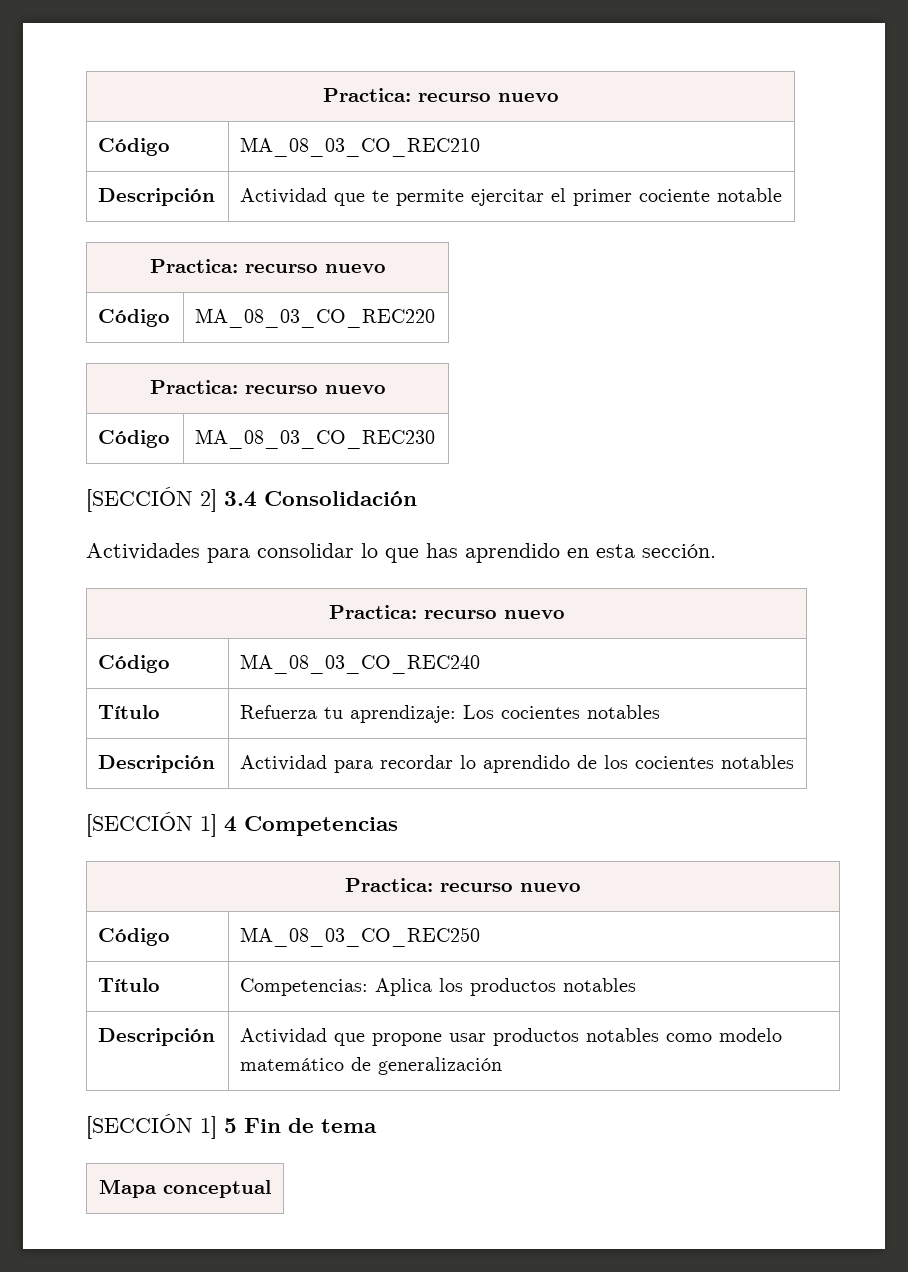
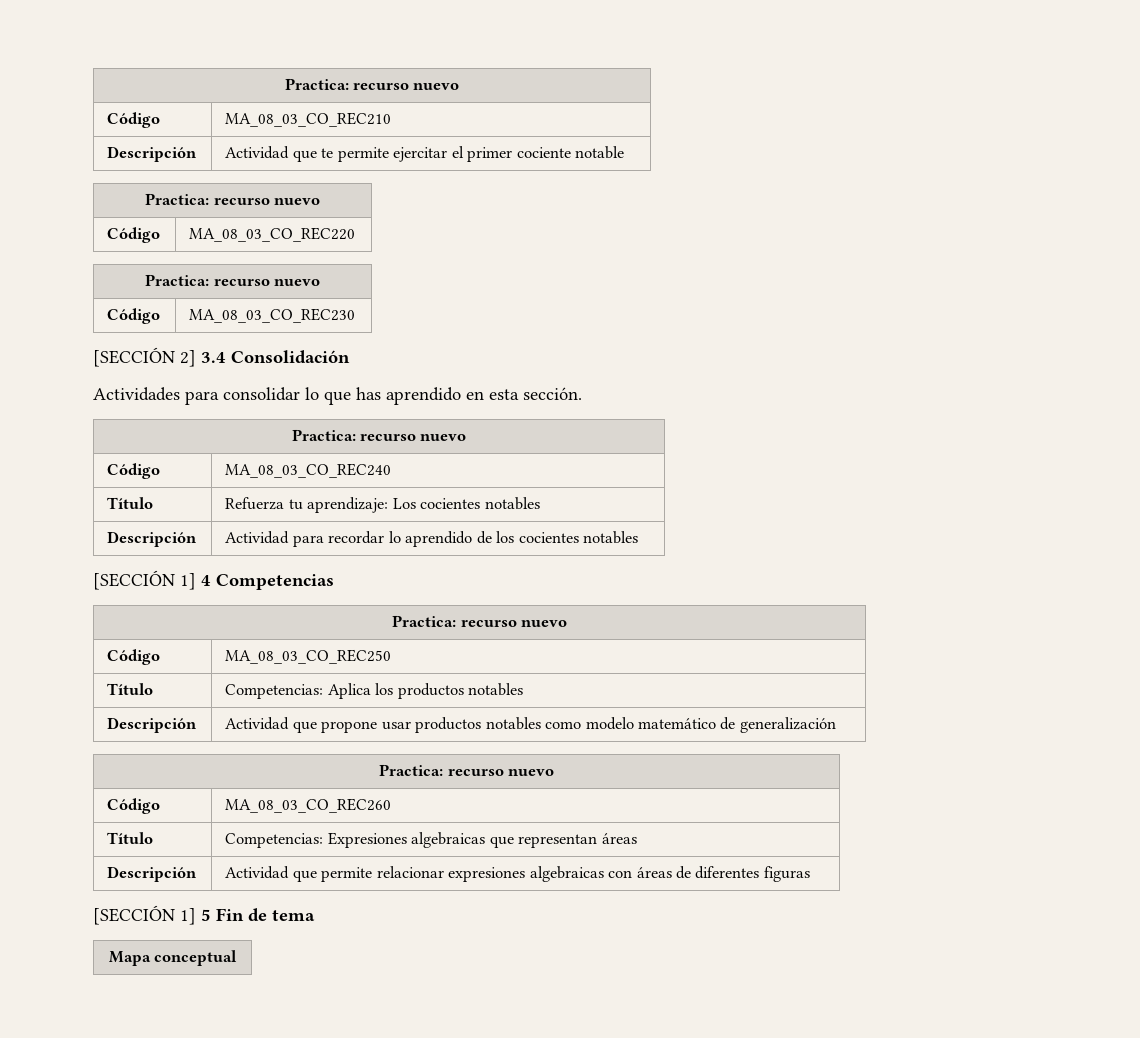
  Descripción | Actividad que propone usar productos notables como modelo matemático de generalización
+ Practica: recurso nuevo
+ Código | MA_08_03_CO_REC260
+ Título | Competencias: Expresiones algebraicas que representan áreas
+ Descripción | Actividad que permite relacionar expresiones algebraicas con áreas de diferentes figuras

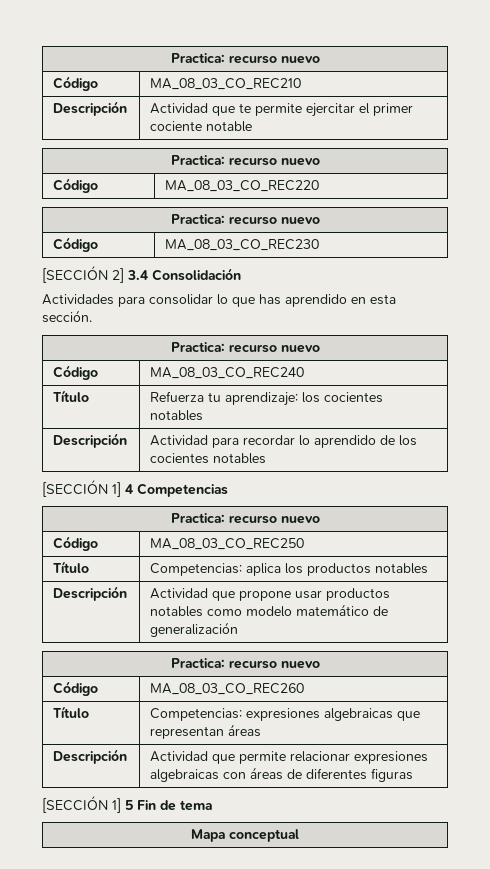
- Título | Refuerza tu aprendizaje: Los cocientes notables
+ Título | Refuerza tu aprendizaje: los cocientes notables
- Título | Competencias: Aplica los productos notables
+ Título | Competencias: aplica los productos notables
- Título | Competencias: Expresiones algebraicas que representan áreas
+ Título | Competencias: expresiones algebraicas que representan áreas

